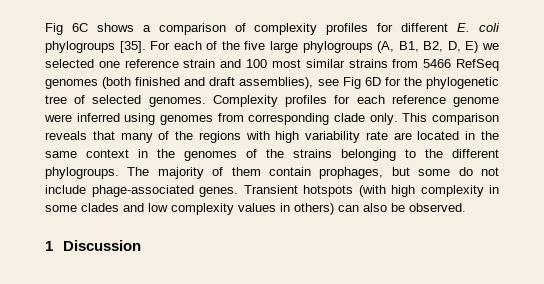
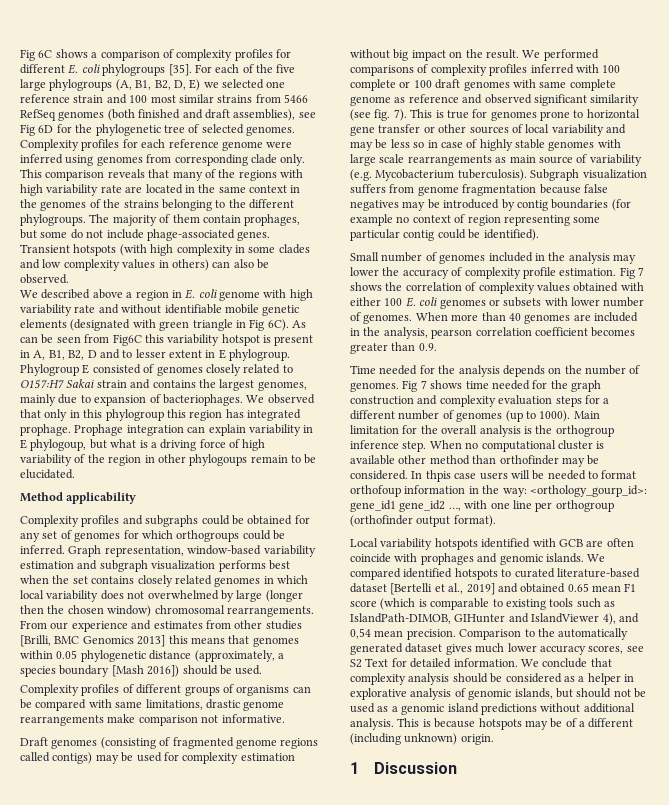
+ We described above a region in E. coli genome with high variability rate and without identifiable mobile genetic elements (designated with green triangle in Fig 6C). As can be seen from Fig6C this variability hotspot is present in A, B1, B2, D and to lesser extent in E phylogroup. Phylogroup E consisted of genomes closely related to O157:H7 Sakai strain and contains the largest genomes, mainly due to expansion of bacteriophages. We observed that only in this phylogroup this region has integrated prophage. Prophage integration can explain variability in E phylogoup, but what is a driving force of high variability of the region in other phylogoups remain to be elucidated.
+ Method applicability
+ Complexity profiles and subgraphs could be obtained for any set of genomes for which orthogroups could be inferred. Graph representation, window-based variability estimation and subgraph visualization performs best when the set contains closely related genomes in which local variability does not overwhelmed by large (longer then the chosen window) chromosomal rearrangements. From our experience and estimates from other studies [Brilli, BMC Genomics 2013] this means that genomes within 0.05 phylogenetic distance (approximately, a species boundary [Mash 2016]) should be used.
+ Complexity profiles of different groups of organisms can be compared with same limitations, drastic genome rearrangements make comparison not informative.
+ Draft genomes (consisting of fragmented genome regions called contigs) may be used for complexity estimation without big impact on the result. We performed comparisons of complexity profiles inferred with 100 complete or 100 draft genomes with same complete genome as reference and observed significant similarity (see fig. 7). This is true for genomes prone to horizontal gene transfer or other sources of local variability and may be less so in case of highly stable genomes with large scale rearrangements as main source of variability (e.g. Mycobacterium tuberculosis). Subgraph visualization suffers from genome fragmentation because false negatives may be introduced by contig boundaries (for example no context of region representing some particular contig could be identified).
+ Small number of genomes included in the analysis may lower the accuracy of complexity profile estimation. Fig 7 shows the correlation of complexity values obtained with either 100 E. coli genomes or subsets with lower number of genomes. When more than 40 genomes are included in the analysis, pearson correlation coefficient becomes greater than 0.9.
+ Time needed for the analysis depends on the number of genomes. Fig 7 shows time needed for the graph construction and complexity evaluation steps for a different number of genomes (up to 1000). Main limitation for the overall analysis is the orthogroup inference step. When no computational cluster is available other method than orthofinder may be considered. In thpis case users will be needed to format orthofoup information in the way: <orthology_gourp_id>: gene_id1 gene_id2 …, with one line per orthogroup (orthofinder output format).
+ Local variability hotspots identified with GCB are often coincide with prophages and genomic islands. We compared identified hotspots to curated literature-based dataset [Bertelli et al., 2019] and obtained 0.65 mean F1 score (which is comparable to existing tools such as IslandPath-DIMOB, GIHunter and IslandViewer 4), and 0,54 mean precision. Comparison to the automatically generated dataset gives much lower accuracy scores, see S2 Text for detailed information. We conclude that complexity analysis should be considered as a helper in explorative analysis of genomic islands, but should not be used as a genomic island predictions without additional analysis. This is because hotspots may be of a different (including unknown) origin.

